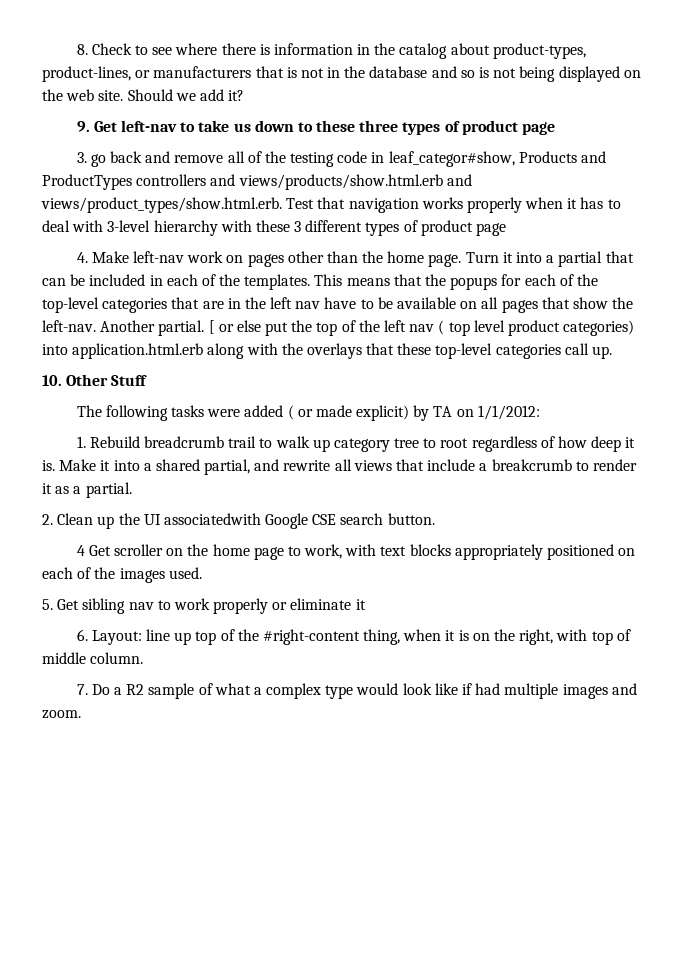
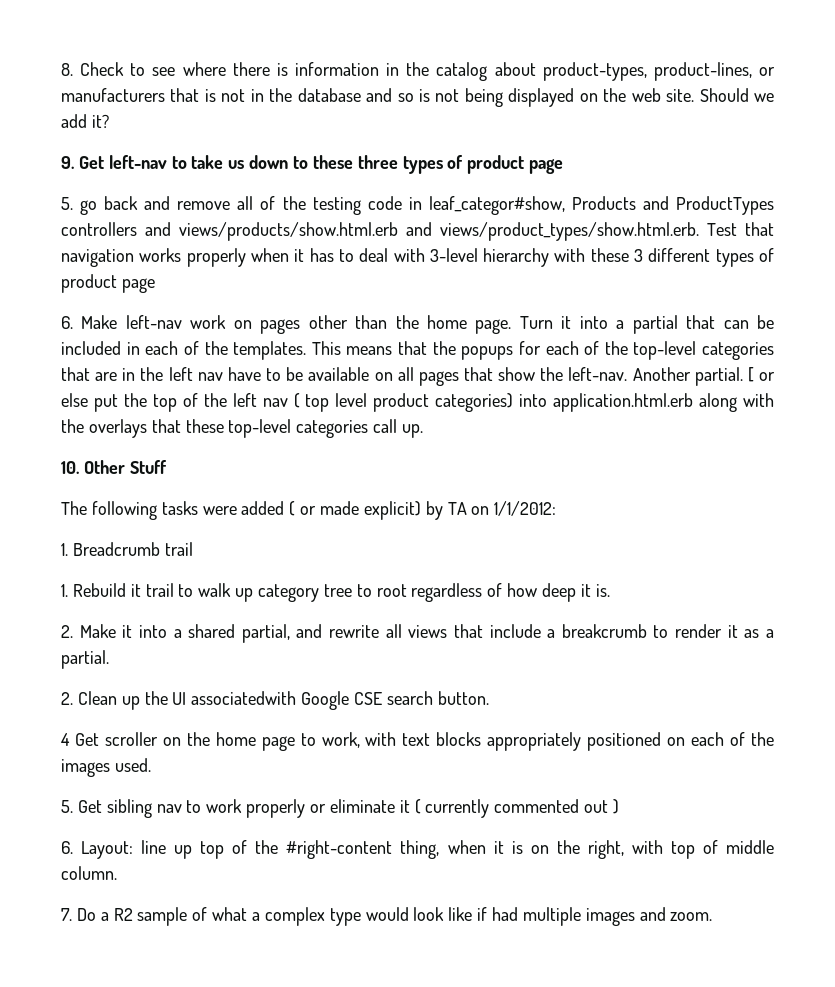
- 3. go back and remove all of the testing code in leaf_categor#show, Products and ProductTypes controllers and views/products/show.html.erb and views/product_types/show.html.erb. Test that navigation works properly when it has to deal with 3-level hierarchy with these 3 different types of product page
+ 5. go back and remove all of the testing code in leaf_categor#show, Products and ProductTypes controllers and views/products/show.html.erb and views/product_types/show.html.erb. Test that navigation works properly when it has to deal with 3-level hierarchy with these 3 different types of product page
- 4. Make left-nav work on pages other than the home page.
+ 6. Make left-nav work on pages other than the home page.
+ 1. Breadcrumb trail
- 1. Rebuild breadcrumb trail to walk up category tree to root regardless of how deep it is. Make it into a shared partial, and rewrite all views that include a breakcrumb to render it as a partial.
+ 1. Rebuild it trail to walk up category tree to root regardless of how deep it is.
+ 2. Make it into a shared partial, and rewrite all views that include a breakcrumb to render it as a partial.
- 5. Get sibling nav to work properly or eliminate it
+ 5. Get sibling nav to work properly or eliminate it ( currently commented out )

